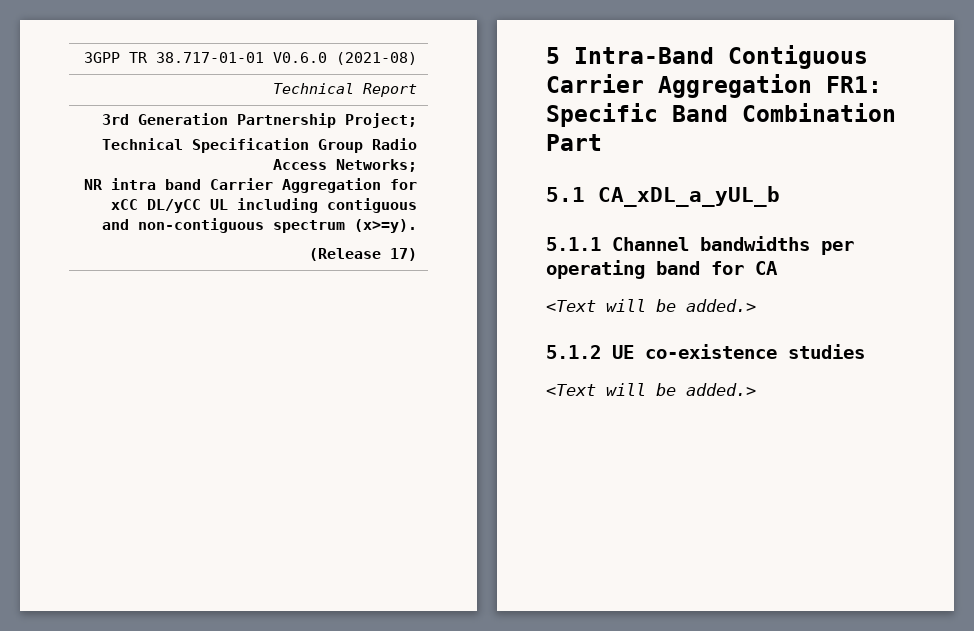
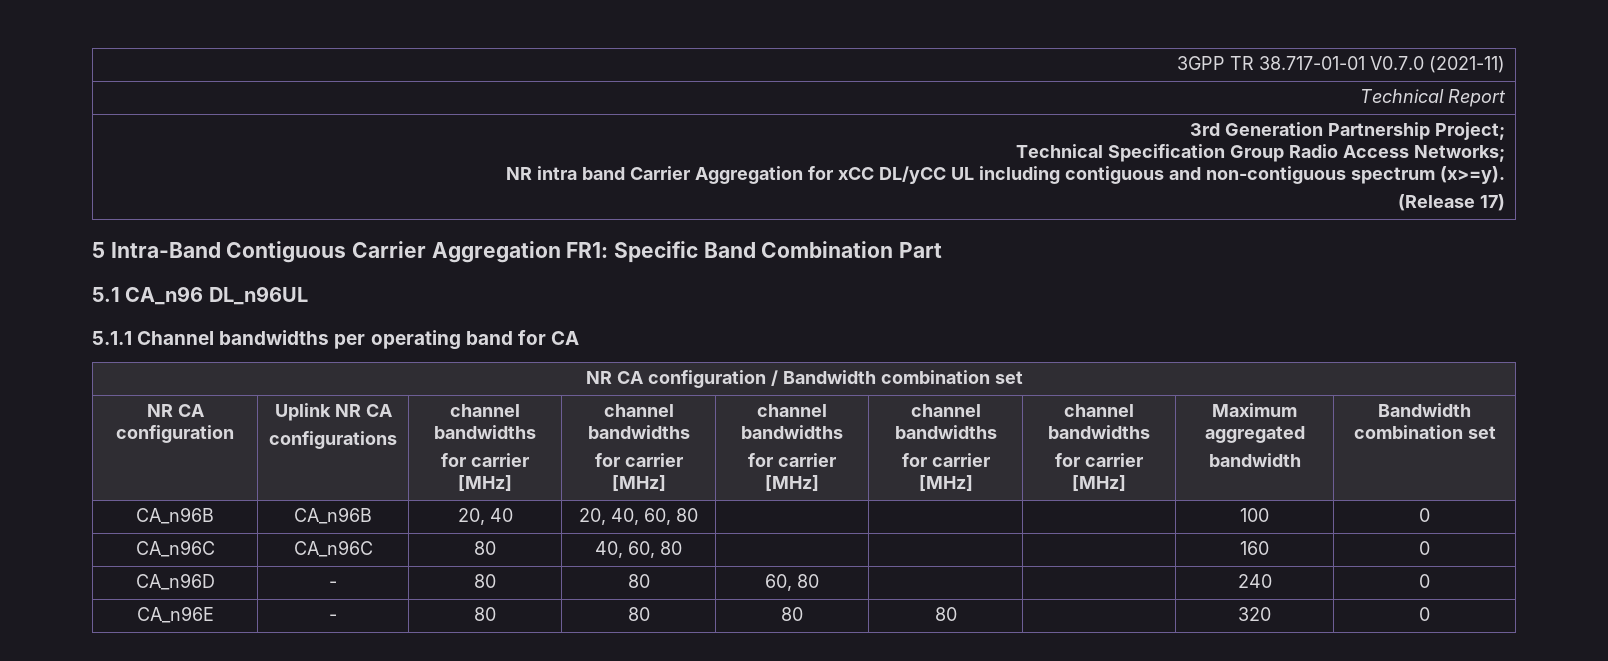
- 3GPP TR 38.717-01-01 V0.6.0 (2021-08)
+ 3GPP TR 38.717-01-01 V0.7.0 (2021-11)
- 5.1 CA_xDL_a_yUL_b
+ 5.1 CA_n96 DL_n96UL
  5.1.1 Channel bandwidths per operating band for CA
- <Text will be added.>
- 5.1.2 UE co-existence studies
- <Text will be added.>
+ NR CA configuration / Bandwidth combination set
+ NR CA configuration | Uplink NR CA
+ configurations | channel bandwidths
+ for carrier [MHz] | channel bandwidths
+ for carrier [MHz] | channel bandwidths
+ for carrier [MHz] | channel bandwidths
+ for carrier [MHz] | channel bandwidths
+ for carrier [MHz] | Maximum aggregated
+ bandwidth | Bandwidth combination set
+ CA_n96B | CA_n96B | 20, 40 | 20, 40, 60, 80 | | | | 100 | 0
+ CA_n96C | CA_n96C | 80 | 40, 60, 80 | | | | 160 | 0
+ CA_n96D | - | 80 | 80 | 60, 80 | | | 240 | 0
+ CA_n96E | - | 80 | 80 | 80 | 80 | | 320 | 0

